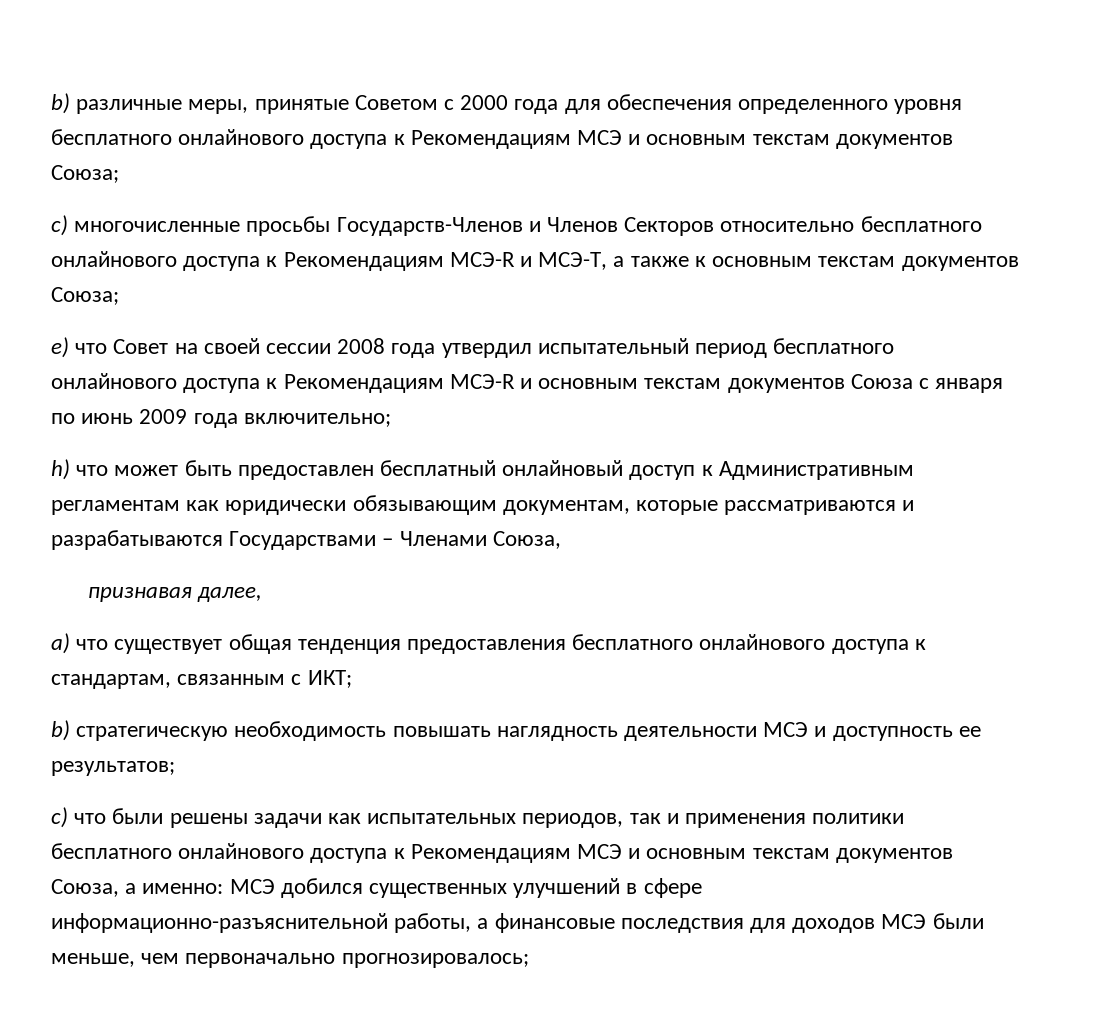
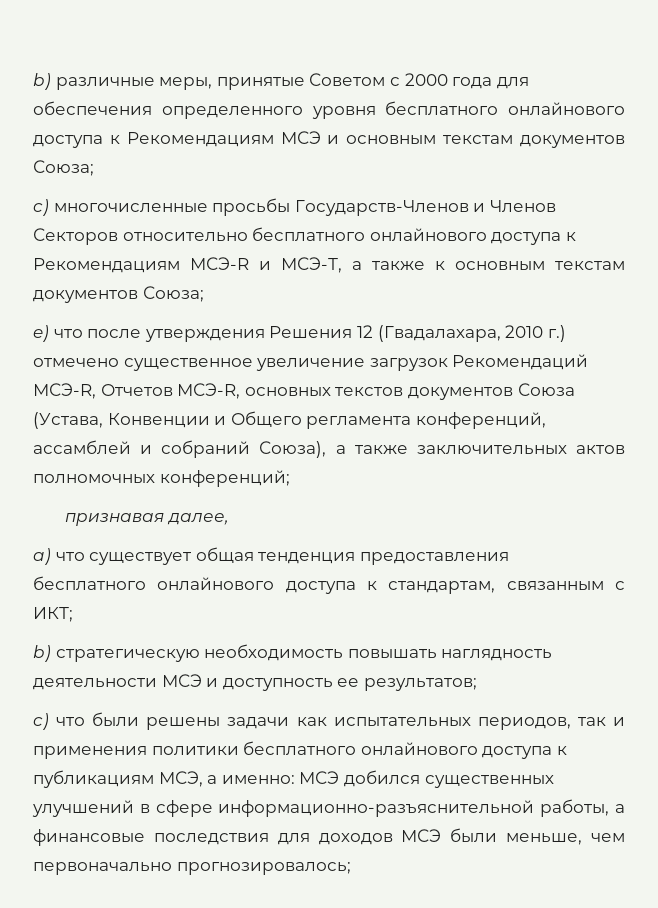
- e) что Совет на своей сессии 2008 года утвердил испытательный период бесплатного онлайнового доступа к Рекомендациям МСЭ-R и основным текстам документов Союза с января по июнь 2009 года включительно;
- h) что может быть предоставлен бесплатный онлайновый доступ к Административным регламентам как юридически обязывающим документам, которые рассматриваются и разрабатываются Государствами – Членами Союза,
+ e) что после утверждения Решения 12 (Гвадалахара, 2010 г.) отмечено существенное увеличение загрузок Рекомендаций МСЭ-R, Отчетов МСЭ-R, основных текстов документов Союза (Устава, Конвенции и Общего регламента конференций, ассамблей и собраний Союза), а также заключительных актов полномочных конференций;
- c) что были решены задачи как испытательных периодов, так и применения политики бесплатного онлайнового доступа к Рекомендациям МСЭ и основным текстам документов Союза, а именно: МСЭ добился существенных улучшений в сфере информационно-разъяснительной работы, а финансовые последствия для доходов МСЭ были меньше, чем первоначально прогнозировалось;
+ c) что были решены задачи как испытательных периодов, так и применения политики бесплатного онлайнового доступа к публикациям МСЭ, а именно: МСЭ добился существенных улучшений в сфере информационно-разъяснительной работы, а финансовые последствия для доходов МСЭ были меньше, чем первоначально прогнозировалось;

